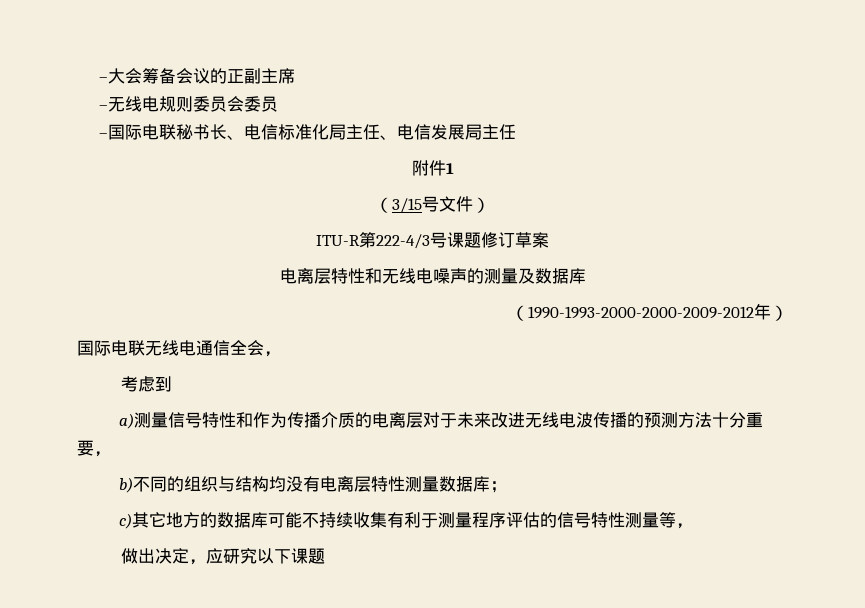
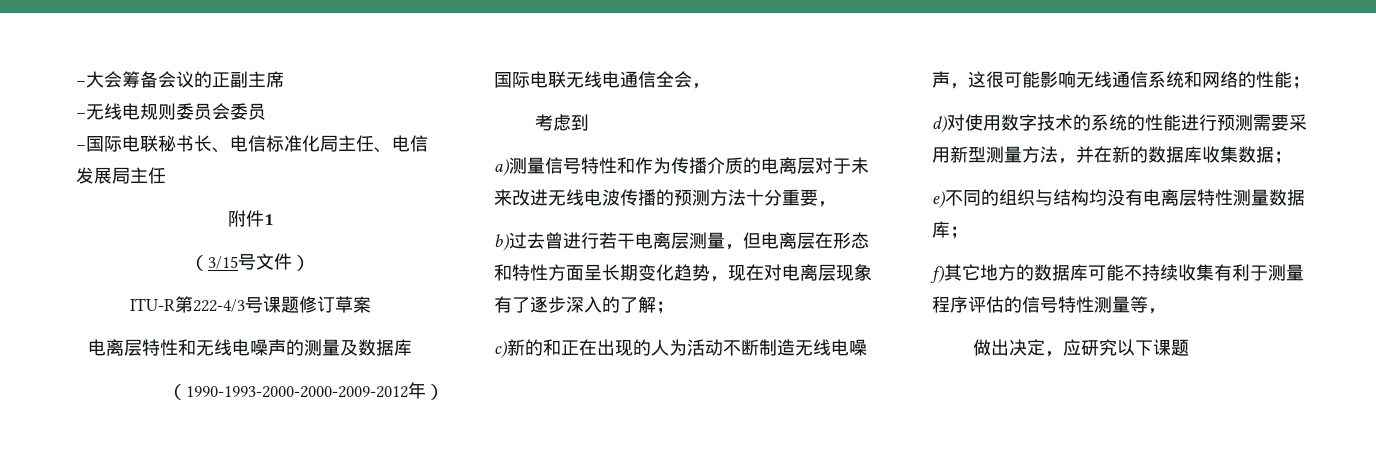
- b)不同的组织与结构均没有电离层特性测量数据库；
+ b)过去曾进行若干电离层测量，但电离层在形态和特性方面呈长期变化趋势，现在对电离层现象有了逐步深入的了解；
+ c)新的和正在出现的人为活动不断制造无线电噪声，这很可能影响无线通信系统和网络的性能；
+ d)对使用数字技术的系统的性能进行预测需要采用新型测量方法，并在新的数据库收集数据；
+ e)不同的组织与结构均没有电离层特性测量数据库；
- c)其它地方的数据库可能不持续收集有利于测量程序评估的信号特性测量等，
+ f)其它地方的数据库可能不持续收集有利于测量程序评估的信号特性测量等，

